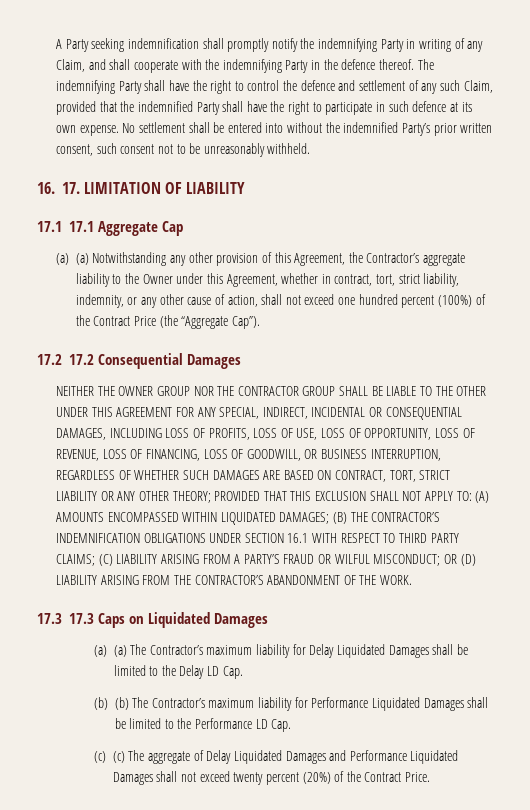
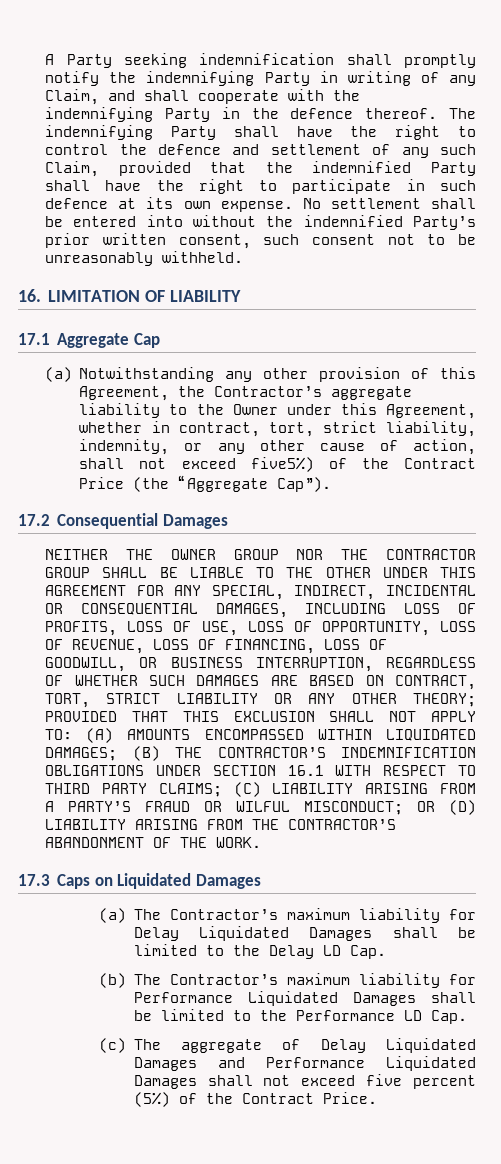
- 16. 17. LIMITATION OF LIABILITY
+ 16. LIMITATION OF LIABILITY
- 17.1 17.1 Aggregate Cap
+ 17.1 Aggregate Cap
- (a) (a) Notwithstanding any other provision of this Agreement, the Contractor’s aggregate liability to the Owner under this Agreement, whether in contract, tort, strict liability, indemnity, or any other cause of action, shall not exceed one hundred percent (100%) of the Contract Price (the “Aggregate Cap”).
+ (a) Notwithstanding any other provision of this Agreement, the Contractor’s aggregate liability to the Owner under this Agreement, whether in contract, tort, strict liability, indemnity, or any other cause of action, shall not exceed five5%) of the Contract Price (the “Aggregate Cap”).
- 17.2 17.2 Consequential Damages
+ 17.2 Consequential Damages
- 17.3 17.3 Caps on Liquidated Damages
+ 17.3 Caps on Liquidated Damages
- (a) (a) The Contractor’s maximum liability for Delay Liquidated Damages shall be limited to the Delay LD Cap.
+ (a) The Contractor’s maximum liability for Delay Liquidated Damages shall be limited to the Delay LD Cap.
- (b) (b) The Contractor’s maximum liability for Performance Liquidated Damages shall be limited to the Performance LD Cap.
+ (b) The Contractor’s maximum liability for Performance Liquidated Damages shall be limited to the Performance LD Cap.
- (c) (c) The aggregate of Delay Liquidated Damages and Performance Liquidated Damages shall not exceed twenty percent (20%) of the Contract Price.
+ (c) The aggregate of Delay Liquidated Damages and Performance Liquidated Damages shall not exceed five percent (5%) of the Contract Price.

